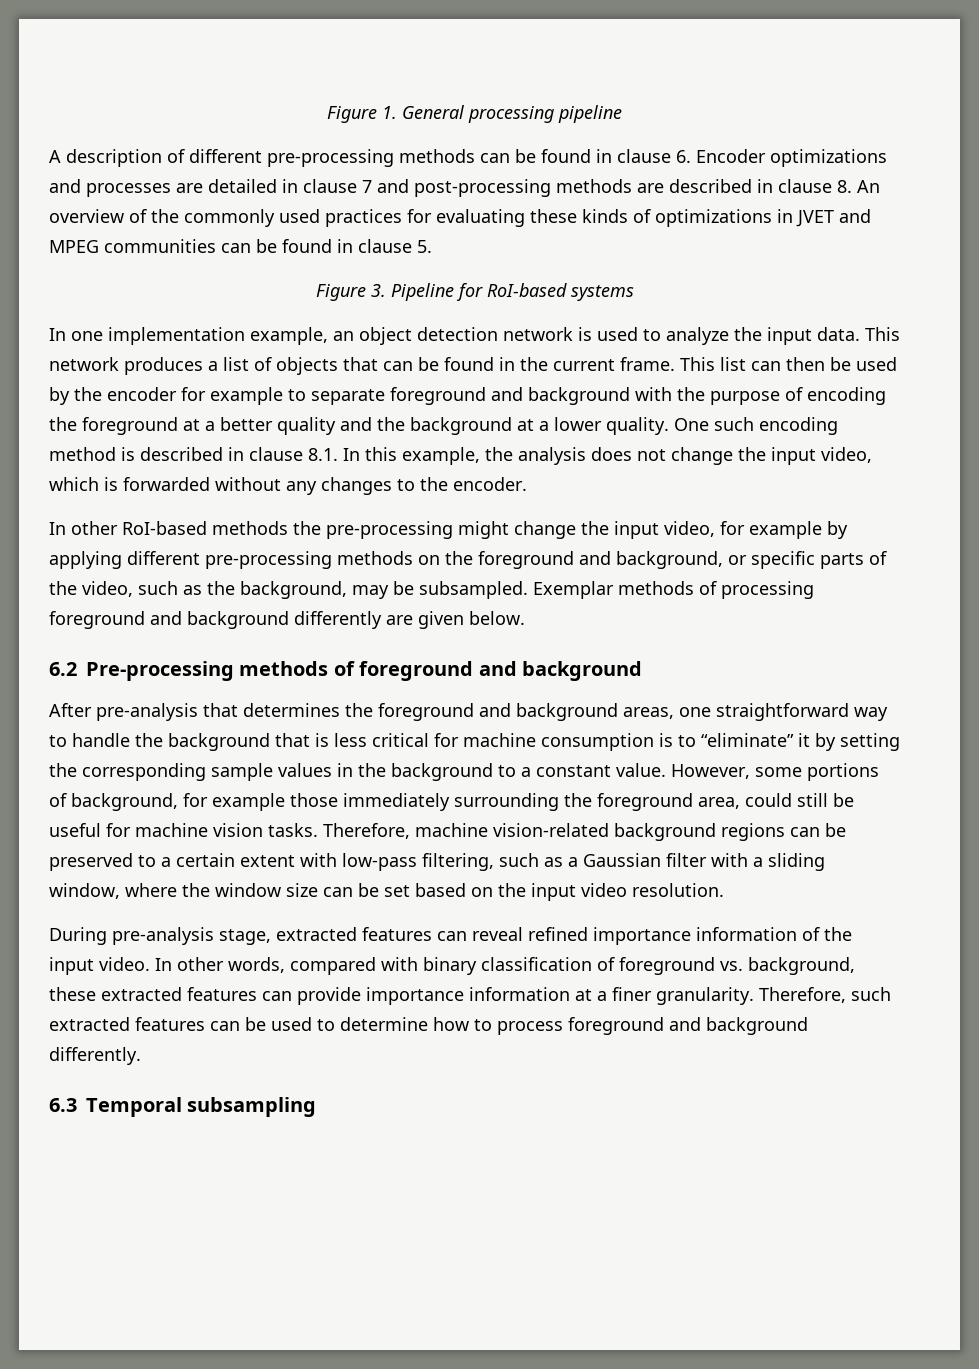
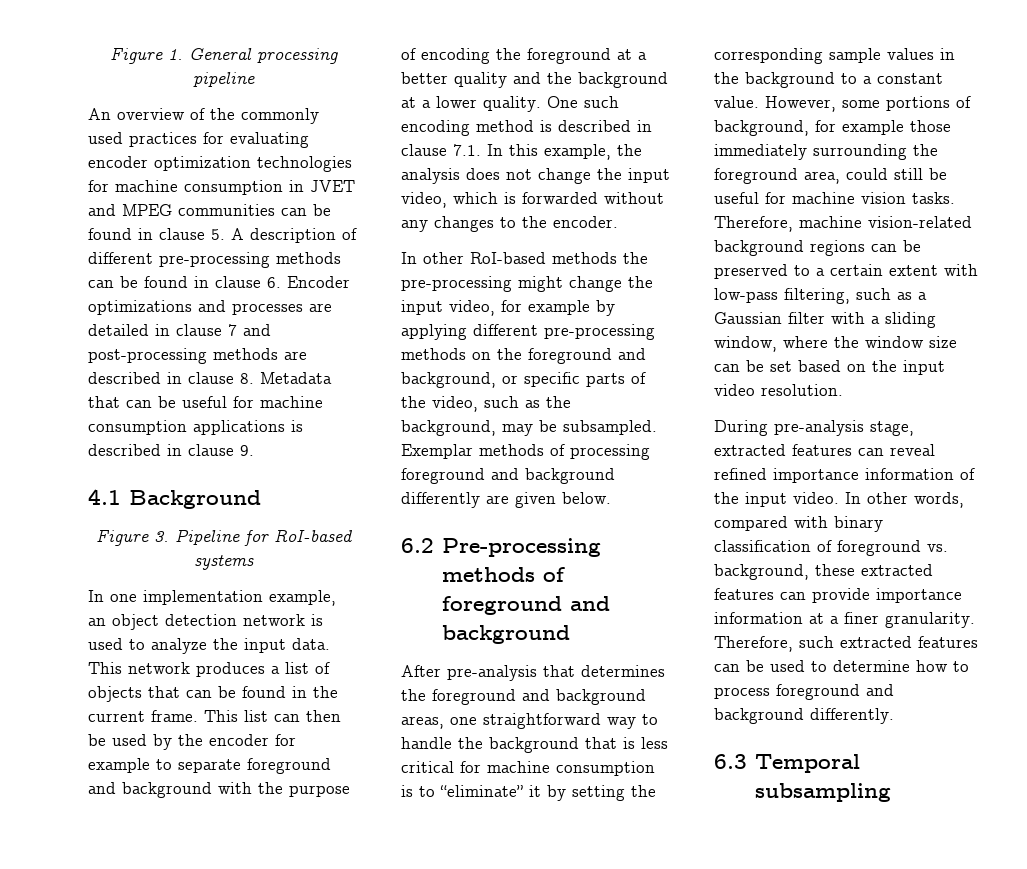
- A description of different pre-processing methods can be found in clause 6. Encoder optimizations and processes are detailed in clause 7 and post-processing methods are described in clause 8. An overview of the commonly used practices for evaluating these kinds of optimizations in JVET and MPEG communities can be found in clause 5.
+ An overview of the commonly used practices for evaluating encoder optimization technologies for machine consumption in JVET and MPEG communities can be found in clause 5. A description of different pre-processing methods can be found in clause 6. Encoder optimizations and processes are detailed in clause 7 and post-processing methods are described in clause 8. Metadata that can be useful for machine consumption applications is described in clause 9.
+ 4.1 Background
- One such encoding method is described in clause 8.1. In this example, the analysis does not change the input video, which is forwarded without any changes to the encoder.
+ One such encoding method is described in clause 7.1. In this example, the analysis does not change the input video, which is forwarded without any changes to the encoder.

